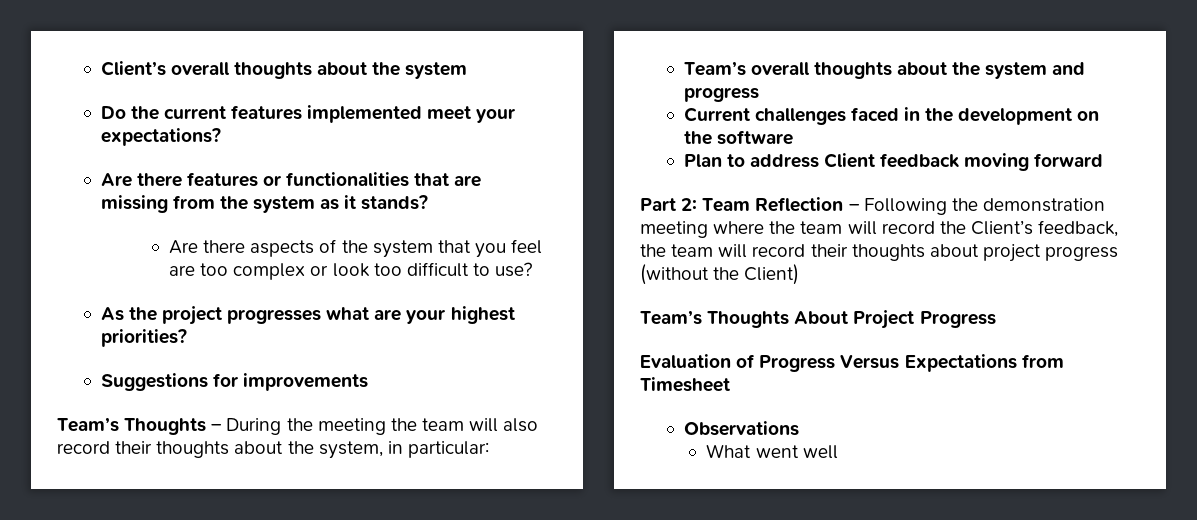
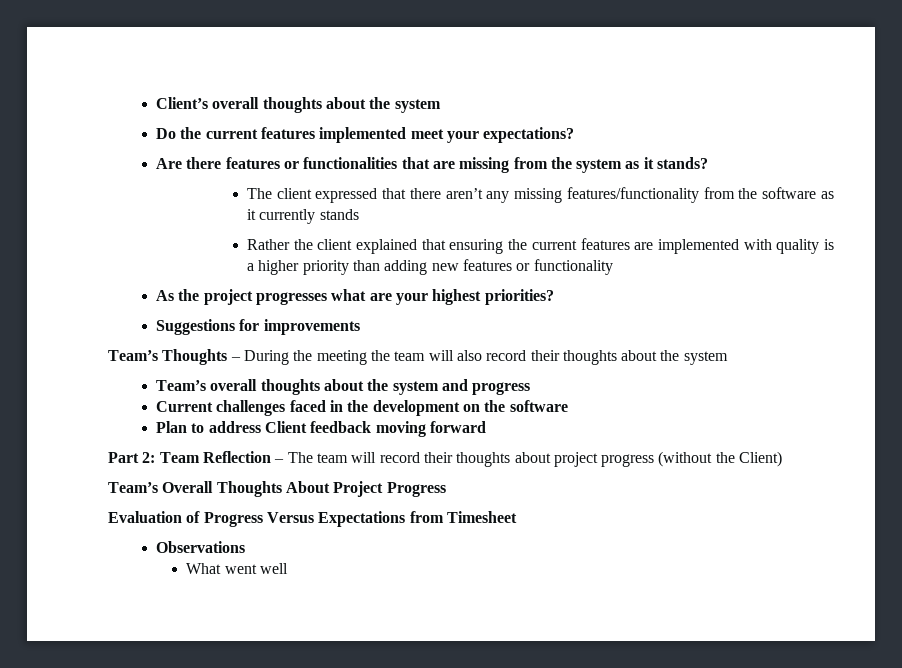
- Are there aspects of the system that you feel are too complex or look too difficult to use?
+ The client expressed that there aren’t any missing features/functionality from the software as it currently stands
+ Rather the client explained that ensuring the current features are implemented with quality is a higher priority than adding new features or functionality
- Team’s Thoughts – During the meeting the team will also record their thoughts about the system, in particular:
+ Team’s Thoughts – During the meeting the team will also record their thoughts about the system
- Part 2: Team Reflection – Following the demonstration meeting where the team will record the Client’s feedback, the team will record their thoughts about project progress (without the Client)
+ Part 2: Team Reflection – The team will record their thoughts about project progress (without the Client)
- Team’s Thoughts About Project Progress
+ Team’s Overall Thoughts About Project Progress

